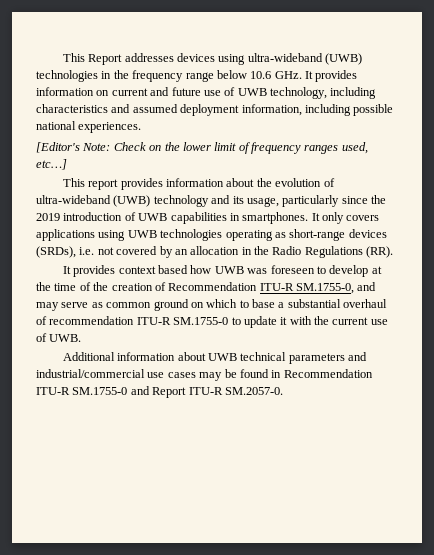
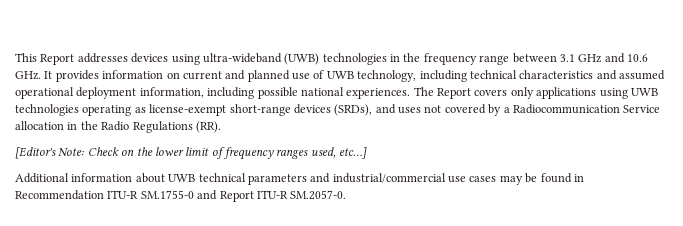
- This Report addresses devices using ultra-wideband (UWB) technologies in the frequency range below 10.6 GHz. It provides information on current and future use of UWB technology, including characteristics and assumed deployment information, including possible national experiences.
+ This Report addresses devices using ultra-wideband (UWB) technologies in the frequency range between 3.1 GHz and 10.6 GHz. It provides information on current and planned use of UWB technology, including technical characteristics and assumed operational deployment information, including possible national experiences. The Report covers only applications using UWB technologies operating as license-exempt short-range devices (SRDs), and uses not covered by a Radiocommunication Service allocation in the Radio Regulations (RR).
- This report provides information about the evolution of ultra-wideband (UWB) technology and its usage, particularly since the 2019 introduction of UWB capabilities in smartphones. It only covers applications using UWB technologies operating as short-range devices (SRDs), i.e. not covered by an allocation in the Radio Regulations (RR).
- It provides context based how UWB was foreseen to develop at the time of the creation of Recommendation ITU-R SM.1755-0, and may serve as common ground on which to base a substantial overhaul of recommendation ITU-R SM.1755-0 to update it with the current use of UWB.

